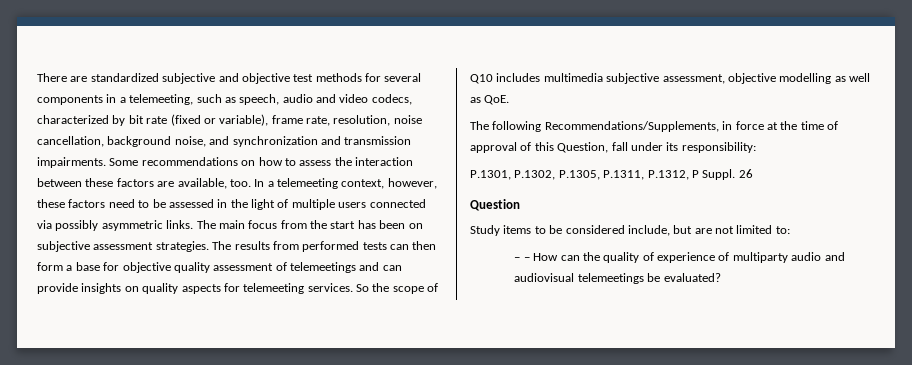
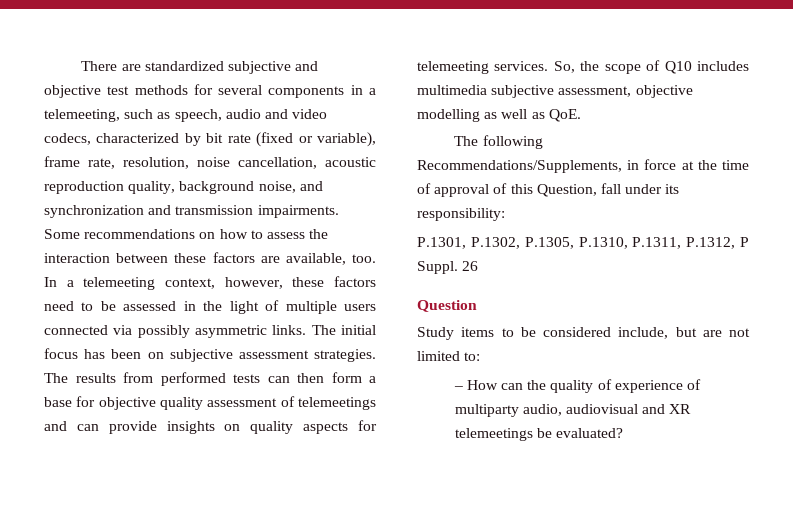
- There are standardized subjective and objective test methods for several components in a telemeeting, such as speech, audio and video codecs, characterized by bit rate (fixed or variable), frame rate, resolution, noise cancellation, background noise, and synchronization and transmission impairments.
+ There are standardized subjective and objective test methods for several components in a telemeeting, such as speech, audio and video codecs, characterized by bit rate (fixed or variable), frame rate, resolution, noise cancellation, acoustic reproduction quality, background noise, and synchronization and transmission impairments.
- The main focus from the start has been on subjective assessment strategies.
+ The initial focus has been on subjective assessment strategies.
- So the scope of Q10 includes multimedia subjective assessment, objective modelling as well as QoE.
+ So, the scope of Q10 includes multimedia subjective assessment, objective modelling as well as QoE.
- P.1301, P.1302, P.1305, P.1311, P.1312, P Suppl.
+ P.1301, P.1302, P.1305, P.1310, P.1311, P.1312, P Suppl.
- – – How can the quality of experience of multiparty audio and audiovisual telemeetings be evaluated?
+ – How can the quality of experience of multiparty audio, audiovisual and XR telemeetings be evaluated?

